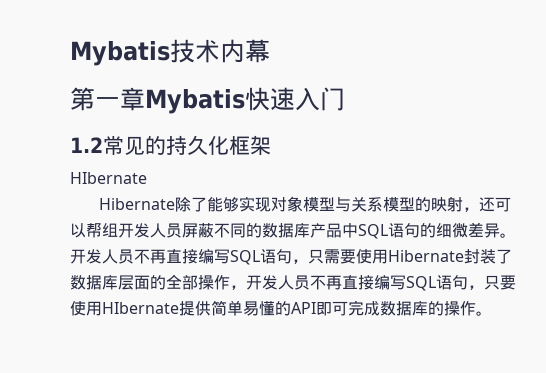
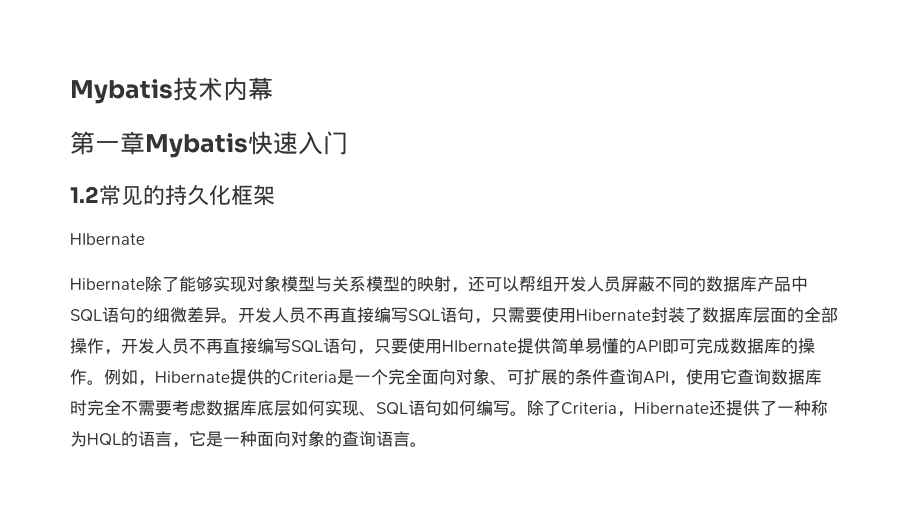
+ 例如，Hibernate提供的Criteria是一个完全面向对象、可扩展的条件查询API，使用它查询数据库时完全不需要考虑数据库底层如何实现、SQL语句如何编写。除了Criteria，Hibernate还提供了一种称为HQL的语言，它是一种面向对象的查询语言。

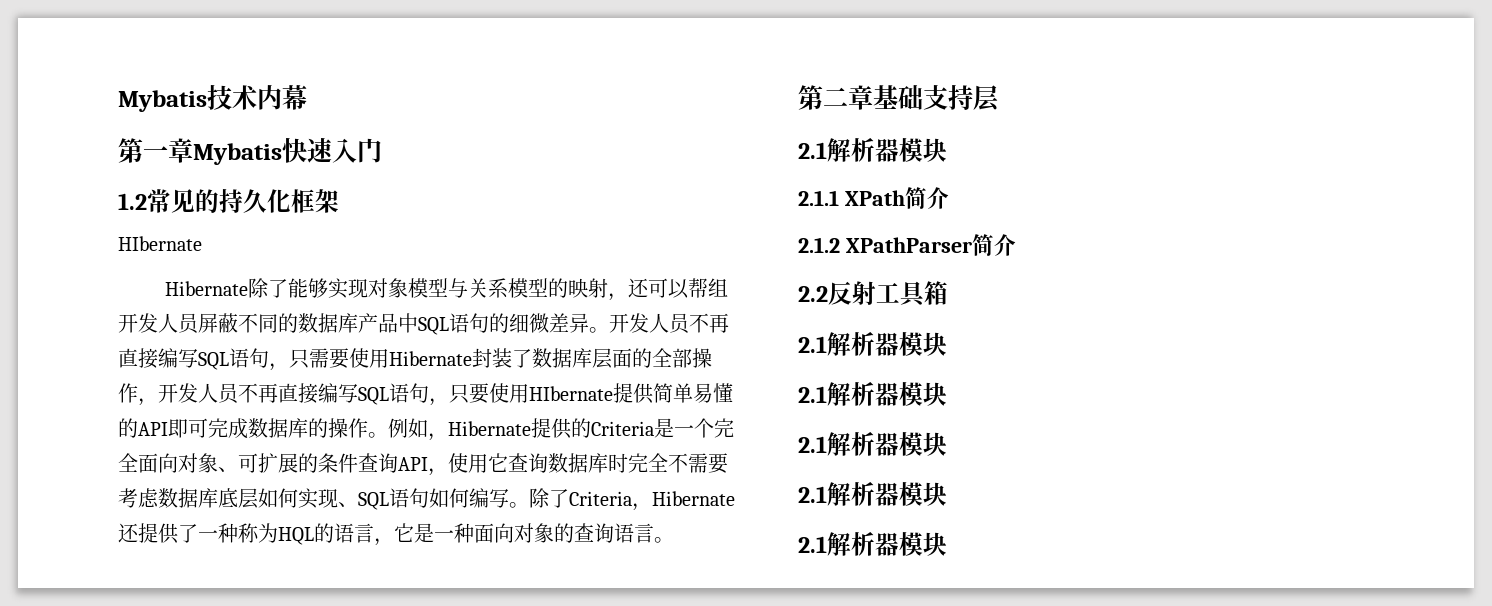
+ 第二章基础支持层
+ 2.1解析器模块
+ 2.1.1 XPath简介
+ 2.1.2 XPathParser简介
+ 2.2反射工具箱
+ 2.1解析器模块
+ 2.1解析器模块
+ 2.1解析器模块
+ 2.1解析器模块
+ 2.1解析器模块

